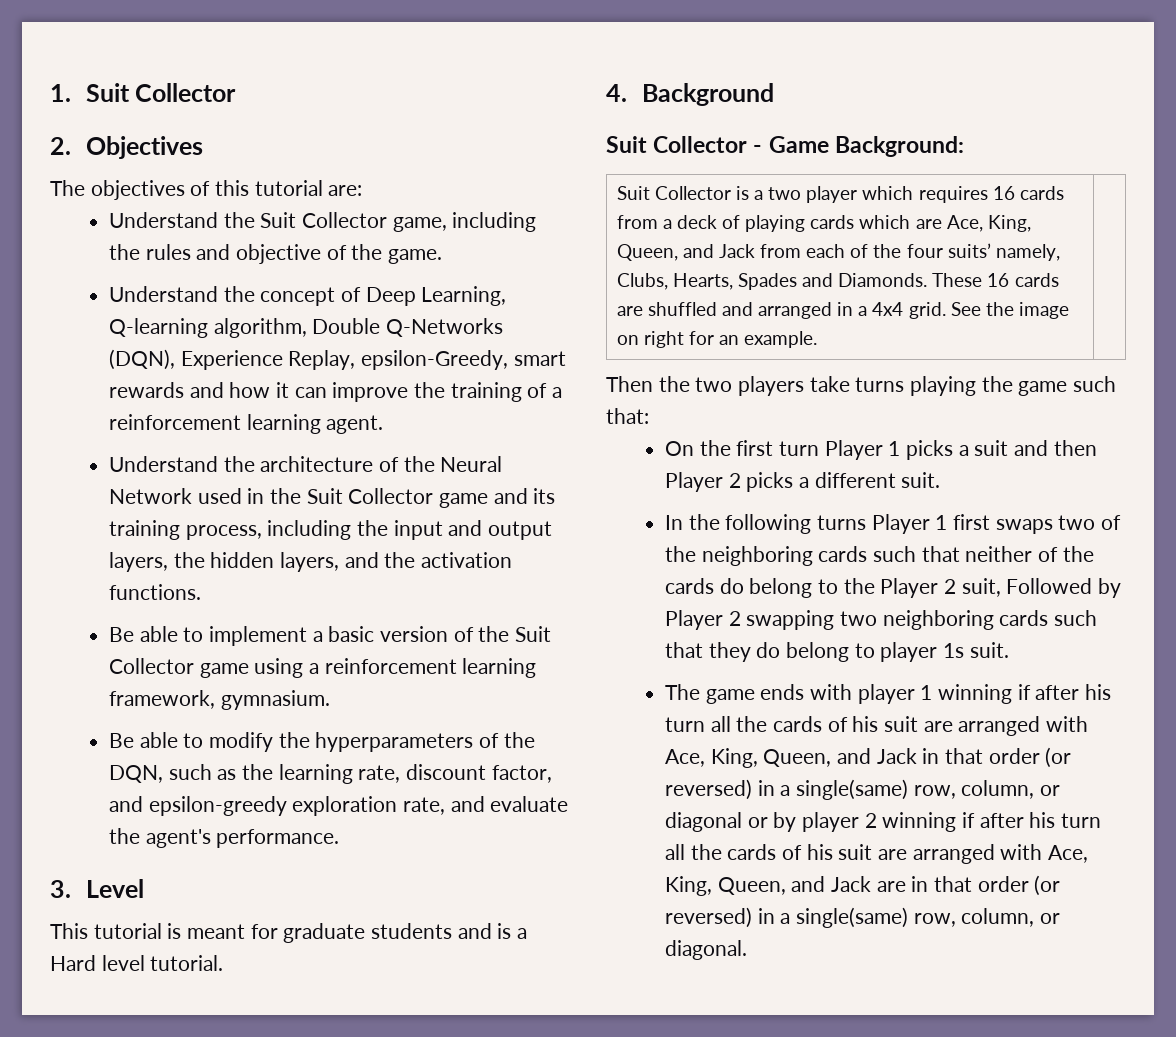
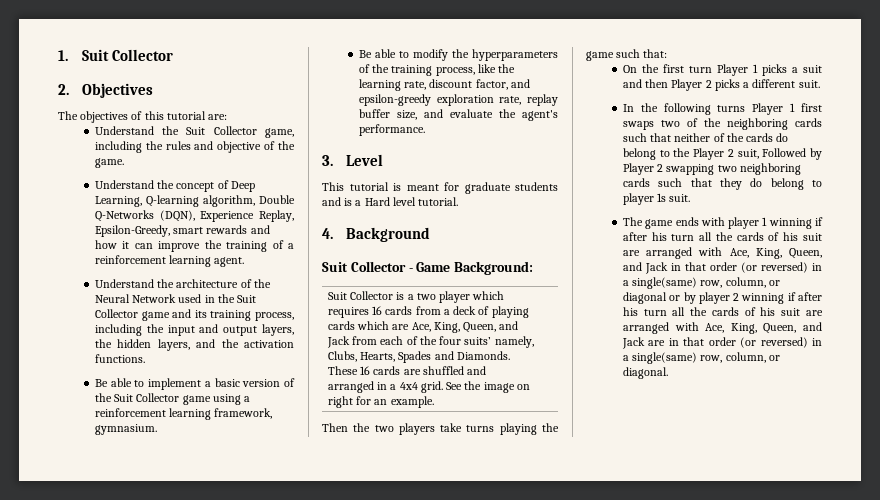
- Understand the concept of Deep Learning, Q-learning algorithm, Double Q-Networks (DQN), Experience Replay, epsilon-Greedy, smart rewards and how it can improve the training of a reinforcement learning agent.
+ Understand the concept of Deep Learning, Q-learning algorithm, Double Q-Networks (DQN), Experience Replay, Epsilon-Greedy, smart rewards and how it can improve the training of a reinforcement learning agent.
- Be able to modify the hyperparameters of the DQN, such as the learning rate, discount factor, and epsilon-greedy exploration rate, and evaluate the agent's performance.
+ Be able to modify the hyperparameters of the training process, like the learning rate, discount factor, and epsilon-greedy exploration rate, replay buffer size, and evaluate the agent's performance.

